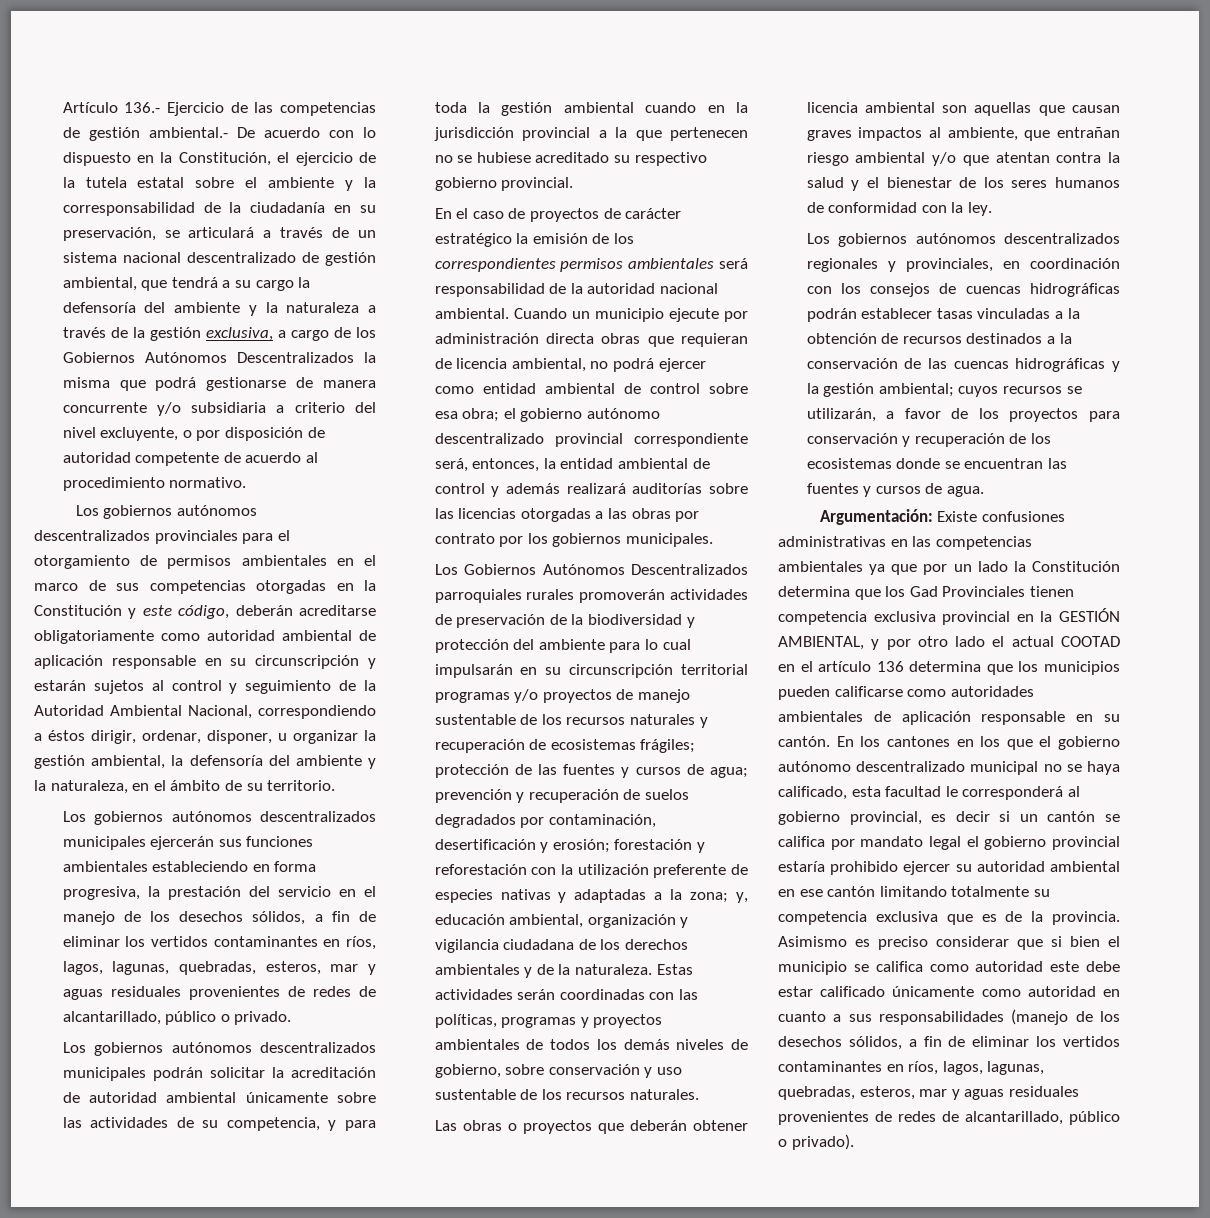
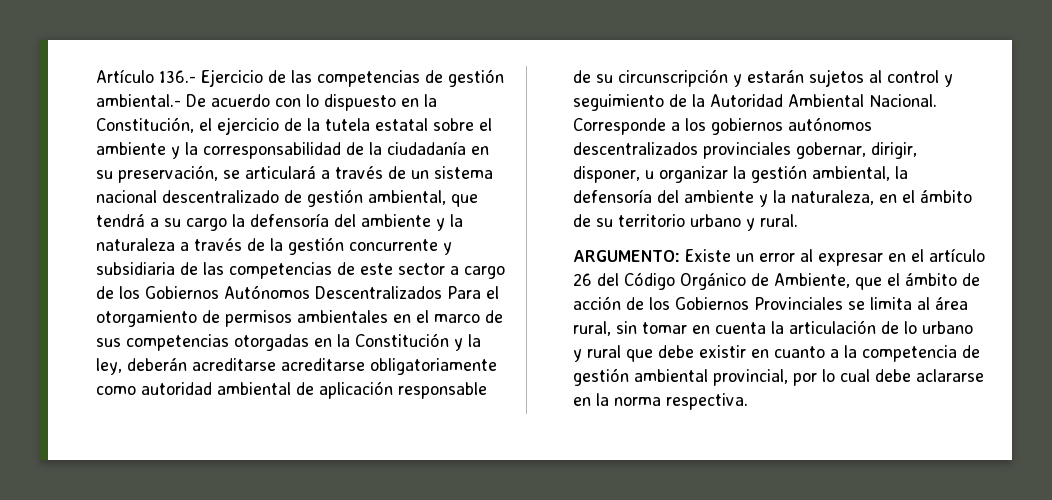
- Artículo 136.- Ejercicio de las competencias de gestión ambiental.- De acuerdo con lo dispuesto en la Constitución, el ejercicio de la tutela estatal sobre el ambiente y la corresponsabilidad de la ciudadanía en su preservación, se articulará a través de un sistema nacional descentralizado de gestión ambiental, que tendrá a su cargo la defensoría del ambiente y la naturaleza a través de la gestión exclusiva, a cargo de los Gobiernos Autónomos Descentralizados la misma que podrá gestionarse de manera concurrente y/o subsidiaria a criterio del nivel excluyente, o por disposición de autoridad competente de acuerdo al procedimiento normativo.
- Los gobiernos autónomos descentralizados provinciales para el otorgamiento de permisos ambientales en el marco de sus competencias otorgadas en la Constitución y este código, deberán acreditarse obligatoriamente como autoridad ambiental de aplicación responsable en su circunscripción y estarán sujetos al control y seguimiento de la Autoridad Ambiental Nacional, correspondiendo a éstos dirigir, ordenar, disponer, u organizar la gestión ambiental, la defensoría del ambiente y la naturaleza, en el ámbito de su territorio.
- Los gobiernos autónomos descentralizados municipales ejercerán sus funciones ambientales estableciendo en forma progresiva, la prestación del servicio en el manejo de los desechos sólidos, a fin de eliminar los vertidos contaminantes en ríos, lagos, lagunas, quebradas, esteros, mar y aguas residuales provenientes de redes de alcantarillado, público o privado.
- Los gobiernos autónomos descentralizados municipales podrán solicitar la acreditación de autoridad ambiental únicamente sobre las actividades de su competencia, y para toda la gestión ambiental cuando en la jurisdicción provincial a la que pertenecen no se hubiese acreditado su respectivo gobierno provincial.
- En el caso de proyectos de carácter estratégico la emisión de los correspondientes permisos ambientales será responsabilidad de la autoridad nacional ambiental. Cuando un municipio ejecute por administración directa obras que requieran de licencia ambiental, no podrá ejercer como entidad ambiental de control sobre esa obra; el gobierno autónomo descentralizado provincial correspondiente será, entonces, la entidad ambiental de control y además realizará auditorías sobre las licencias otorgadas a las obras por contrato por los gobiernos municipales.
- Los Gobiernos Autónomos Descentralizados parroquiales rurales promoverán actividades de preservación de la biodiversidad y protección del ambiente para lo cual impulsarán en su circunscripción territorial programas y/o proyectos de manejo sustentable de los recursos naturales y recuperación de ecosistemas frágiles; protección de las fuentes y cursos de agua; prevención y recuperación de suelos degradados por contaminación, desertificación y erosión; forestación y reforestación con la utilización preferente de especies nativas y adaptadas a la zona; y, educación ambiental, organización y vigilancia ciudadana de los derechos ambientales y de la naturaleza. Estas actividades serán coordinadas con las políticas, programas y proyectos ambientales de todos los demás niveles de gobierno, sobre conservación y uso sustentable de los recursos naturales.
- Las obras o proyectos que deberán obtener licencia ambiental son aquellas que causan graves impactos al ambiente, que entrañan riesgo ambiental y/o que atentan contra la salud y el bienestar de los seres humanos de conformidad con la ley.
- Los gobiernos autónomos descentralizados regionales y provinciales, en coordinación con los consejos de cuencas hidrográficas podrán establecer tasas vinculadas a la obtención de recursos destinados a la conservación de las cuencas hidrográficas y la gestión ambiental; cuyos recursos se utilizarán, a favor de los proyectos para conservación y recuperación de los ecosistemas donde se encuentran las fuentes y cursos de agua.
- Argumentación: Existe confusiones administrativas en las competencias ambientales ya que por un lado la Constitución determina que los Gad Provinciales tienen competencia exclusiva provincial en la GESTIÓN AMBIENTAL, y por otro lado el actual COOTAD en el artículo 136 determina que los municipios pueden calificarse como autoridades ambientales de aplicación responsable en su cantón. En los cantones en los que el gobierno autónomo descentralizado municipal no se haya calificado, esta facultad le corresponderá al gobierno provincial, es decir si un cantón se califica por mandato legal el gobierno provincial estaría prohibido ejercer su autoridad ambiental en ese cantón limitando totalmente su competencia exclusiva que es de la provincia. Asimismo es preciso considerar que si bien el municipio se califica como autoridad este debe estar calificado únicamente como autoridad en cuanto a sus responsabilidades (manejo de los desechos sólidos, a fin de eliminar los vertidos contaminantes en ríos, lagos, lagunas, quebradas, esteros, mar y aguas residuales provenientes de redes de alcantarillado, público o privado).
+ Artículo 136.- Ejercicio de las competencias de gestión ambiental.- De acuerdo con lo dispuesto en la Constitución, el ejercicio de la tutela estatal sobre el ambiente y la corresponsabilidad de la ciudadanía en su preservación, se articulará a través de un sistema nacional descentralizado de gestión ambiental, que tendrá a su cargo la defensoría del ambiente y la naturaleza a través de la gestión concurrente y subsidiaria de las competencias de este sector a cargo de los Gobiernos Autónomos Descentralizados Para el otorgamiento de permisos ambientales en el marco de sus competencias otorgadas en la Constitución y la ley, deberán acreditarse acreditarse obligatoriamente como autoridad ambiental de aplicación responsable de su circunscripción y estarán sujetos al control y seguimiento de la Autoridad Ambiental Nacional. Corresponde a los gobiernos autónomos descentralizados provinciales gobernar, dirigir, disponer, u organizar la gestión ambiental, la defensoría del ambiente y la naturaleza, en el ámbito de su territorio urbano y rural.
+ ARGUMENTO: Existe un error al expresar en el artículo 26 del Código Orgánico de Ambiente, que el ámbito de acción de los Gobiernos Provinciales se limita al área rural, sin tomar en cuenta la articulación de lo urbano y rural que debe existir en cuanto a la competencia de gestión ambiental provincial, por lo cual debe aclararse en la norma respectiva.

